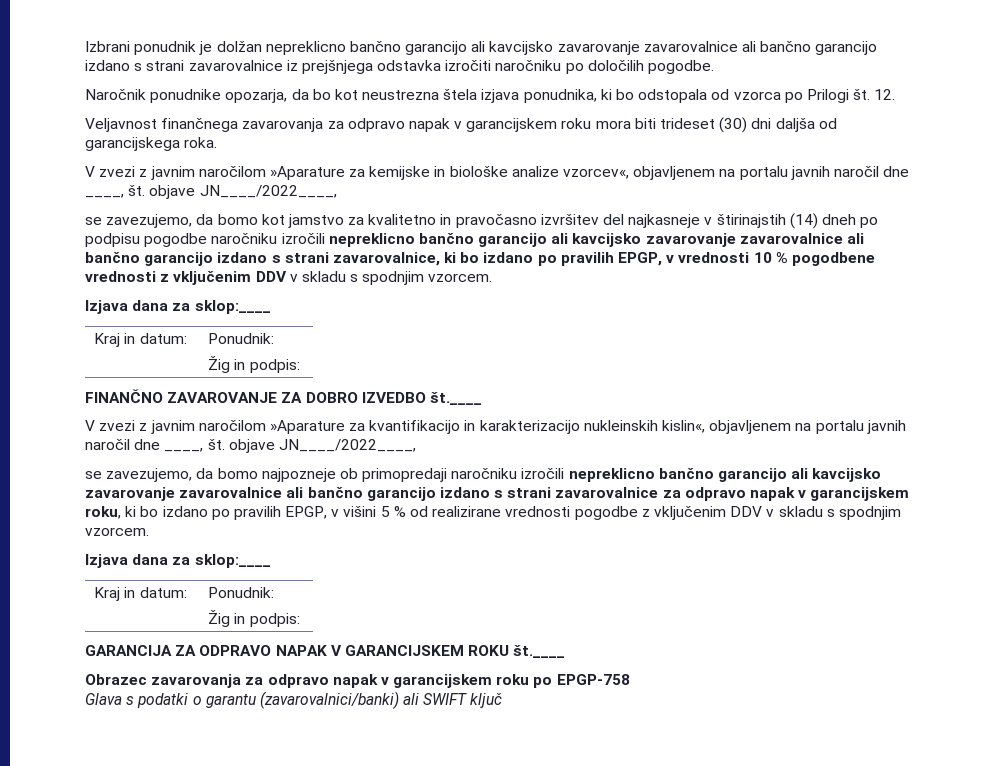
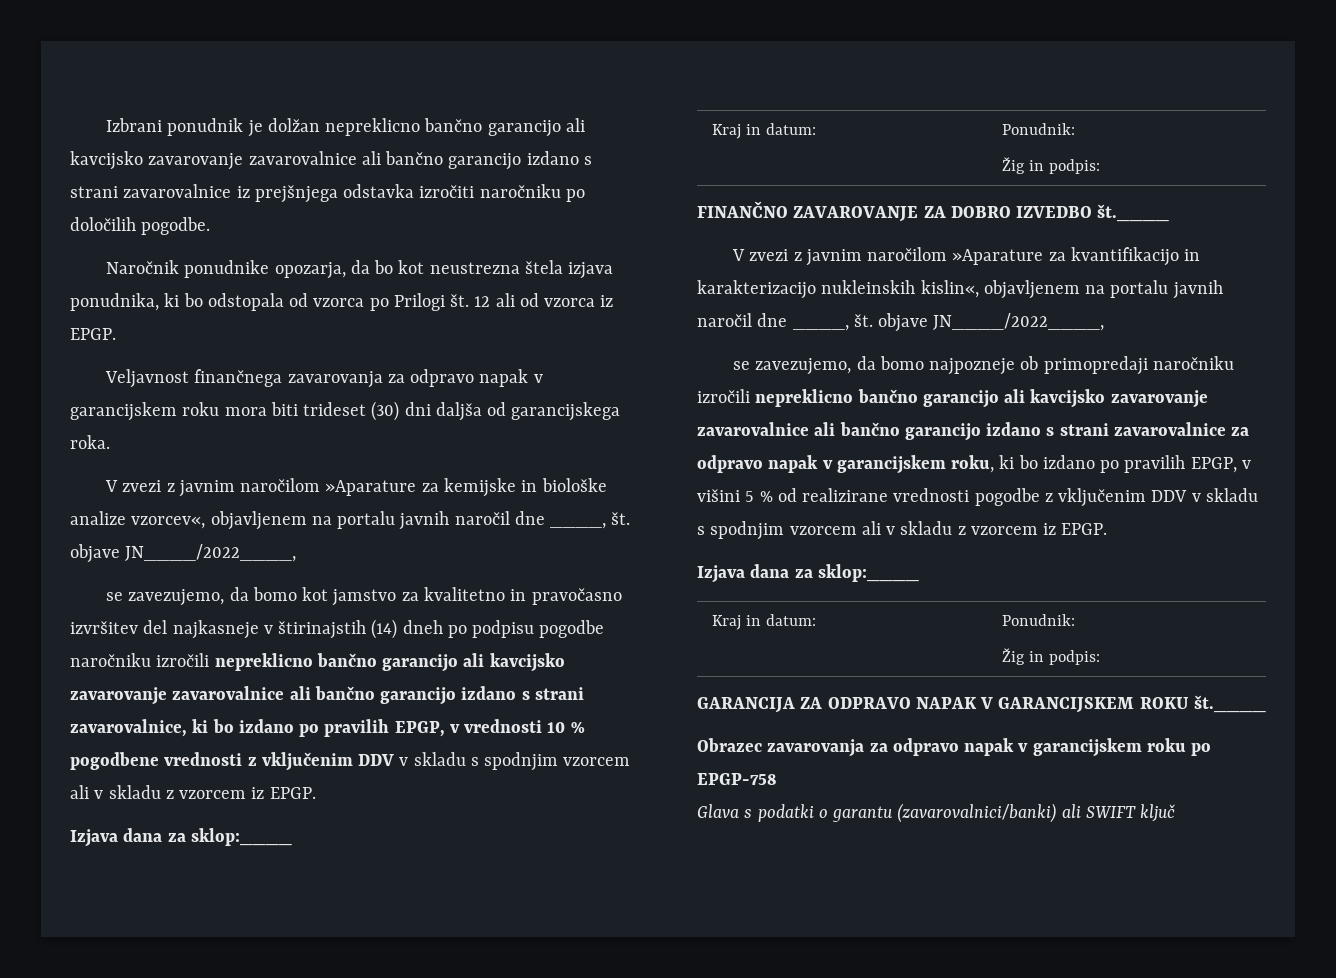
- 12.
+ 12 ali od vzorca iz EPGP.
- se zavezujemo, da bomo kot jamstvo za kvalitetno in pravočasno izvršitev del najkasneje v štirinajstih (14) dneh po podpisu pogodbe naročniku izročili nepreklicno bančno garancijo ali kavcijsko zavarovanje zavarovalnice ali bančno garancijo izdano s strani zavarovalnice, ki bo izdano po pravilih EPGP, v vrednosti 10 % pogodbene vrednosti z vključenim DDV v skladu s spodnjim vzorcem.
+ se zavezujemo, da bomo kot jamstvo za kvalitetno in pravočasno izvršitev del najkasneje v štirinajstih (14) dneh po podpisu pogodbe naročniku izročili nepreklicno bančno garancijo ali kavcijsko zavarovanje zavarovalnice ali bančno garancijo izdano s strani zavarovalnice, ki bo izdano po pravilih EPGP, v vrednosti 10 % pogodbene vrednosti z vključenim DDV v skladu s spodnjim vzorcem ali v skladu z vzorcem iz EPGP.
- se zavezujemo, da bomo najpozneje ob primopredaji naročniku izročili nepreklicno bančno garancijo ali kavcijsko zavarovanje zavarovalnice ali bančno garancijo izdano s strani zavarovalnice za odpravo napak v garancijskem roku, ki bo izdano po pravilih EPGP, v višini 5 % od realizirane vrednosti pogodbe z vključenim DDV v skladu s spodnjim vzorcem.
+ se zavezujemo, da bomo najpozneje ob primopredaji naročniku izročili nepreklicno bančno garancijo ali kavcijsko zavarovanje zavarovalnice ali bančno garancijo izdano s strani zavarovalnice za odpravo napak v garancijskem roku, ki bo izdano po pravilih EPGP, v višini 5 % od realizirane vrednosti pogodbe z vključenim DDV v skladu s spodnjim vzorcem ali v skladu z vzorcem iz EPGP.

